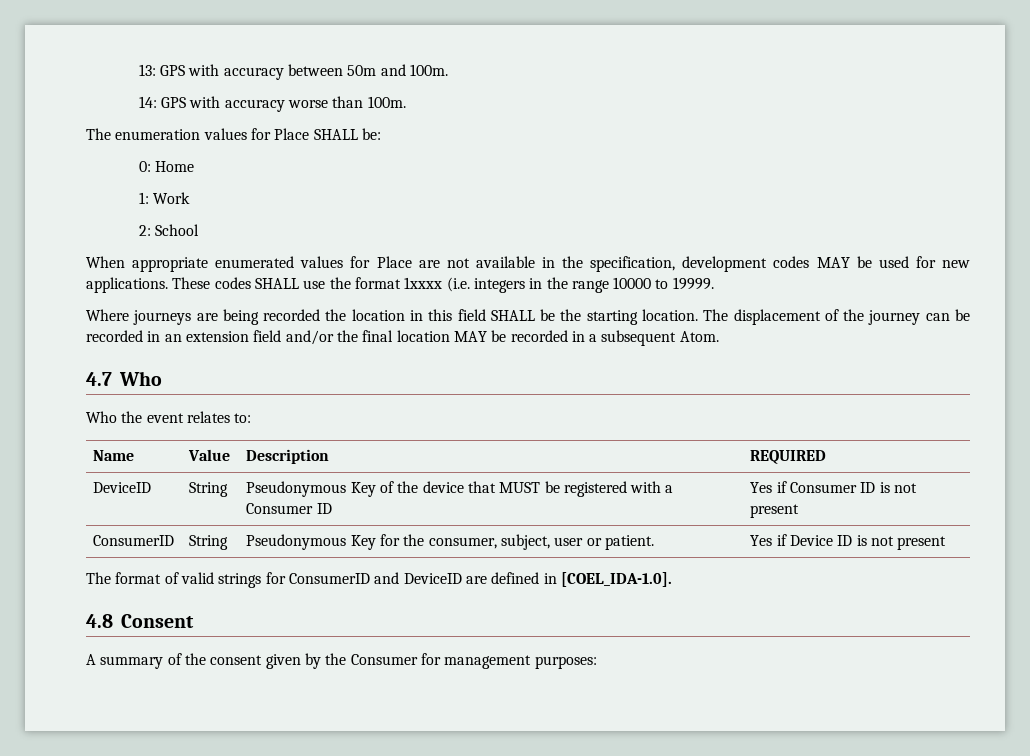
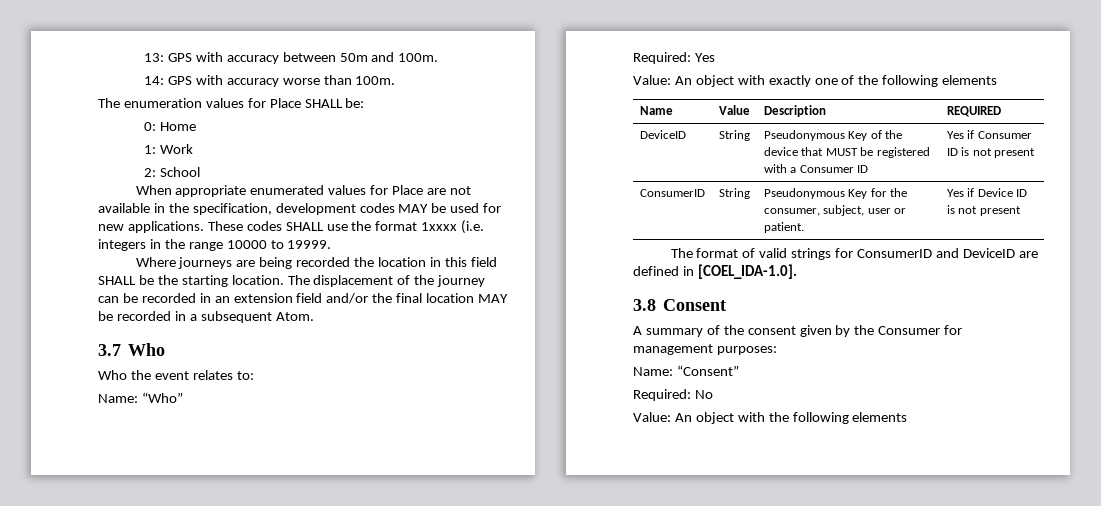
- 4.7 Who
+ 3.7 Who
+ Name: “Who”
+ Required: Yes
+ Value: An object with exactly one of the following elements
- 4.8 Consent
+ 3.8 Consent
+ Name: “Consent”
+ Required: No
+ Value: An object with the following elements

